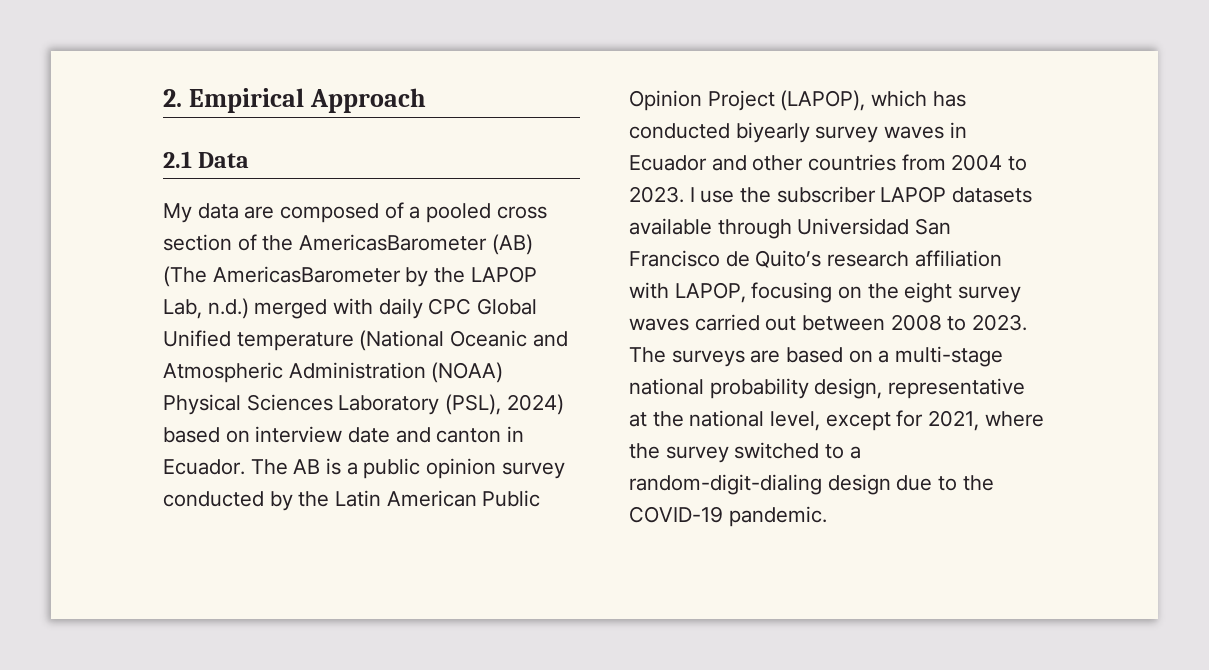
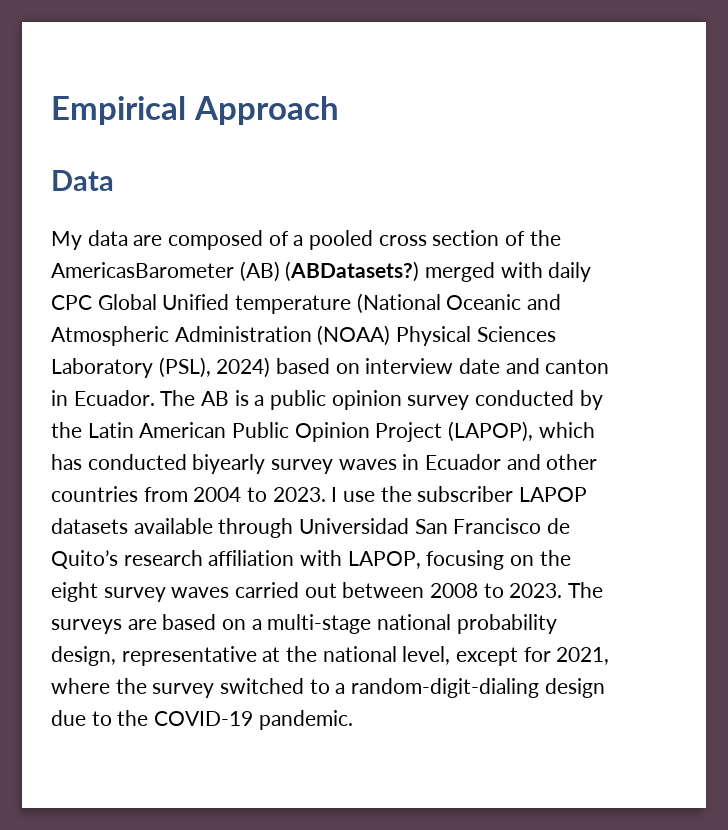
- 2. Empirical Approach
+ Empirical Approach
- 2.1 Data
+ Data
- My data are composed of a pooled cross section of the AmericasBarometer (AB) (The AmericasBarometer by the LAPOP Lab, n.d.) merged with daily CPC Global Unified temperature (National Oceanic and Atmospheric Administration (NOAA) Physical Sciences Laboratory (PSL), 2024) based on interview date and canton in Ecuador.
+ My data are composed of a pooled cross section of the AmericasBarometer (AB) (ABDatasets?) merged with daily CPC Global Unified temperature (National Oceanic and Atmospheric Administration (NOAA) Physical Sciences Laboratory (PSL), 2024) based on interview date and canton in Ecuador.

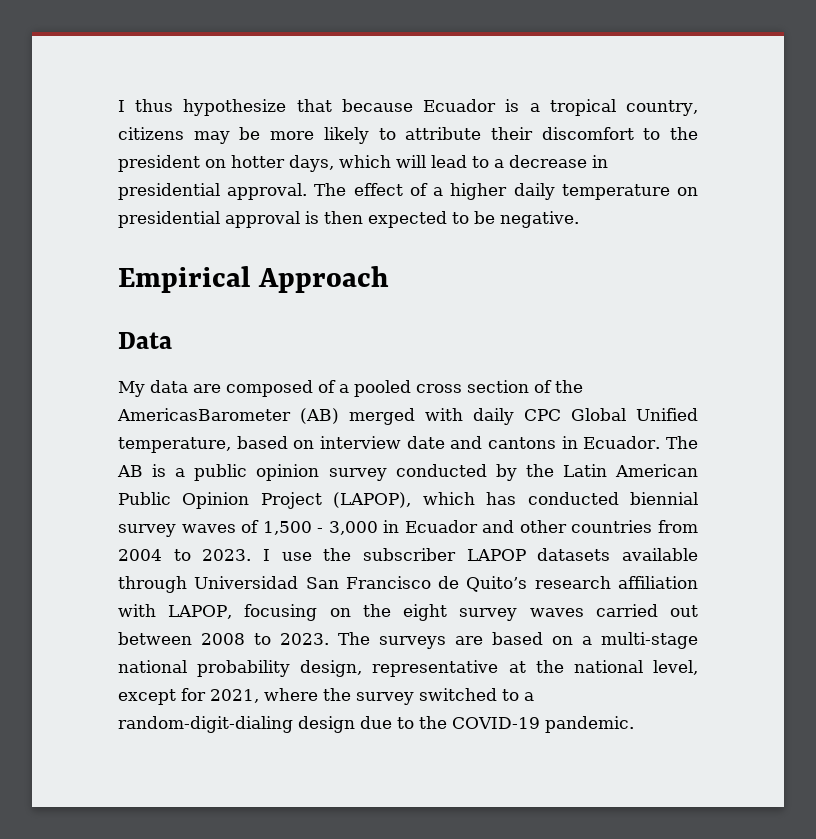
+ I thus hypothesize that because Ecuador is a tropical country, citizens may be more likely to attribute their discomfort to the president on hotter days, which will lead to a decrease in presidential approval. The effect of a higher daily temperature on presidential approval is then expected to be negative.
- My data are composed of a pooled cross section of the AmericasBarometer (AB) (ABDatasets?) merged with daily CPC Global Unified temperature (National Oceanic and Atmospheric Administration (NOAA) Physical Sciences Laboratory (PSL), 2024) based on interview date and canton in Ecuador.
+ My data are composed of a pooled cross section of the AmericasBarometer (AB) merged with daily CPC Global Unified temperature, based on interview date and cantons in Ecuador.
- The AB is a public opinion survey conducted by the Latin American Public Opinion Project (LAPOP), which has conducted biyearly survey waves in Ecuador and other countries from 2004 to 2023.
+ The AB is a public opinion survey conducted by the Latin American Public Opinion Project (LAPOP), which has conducted biennial survey waves of 1,500 - 3,000 in Ecuador and other countries from 2004 to 2023.

